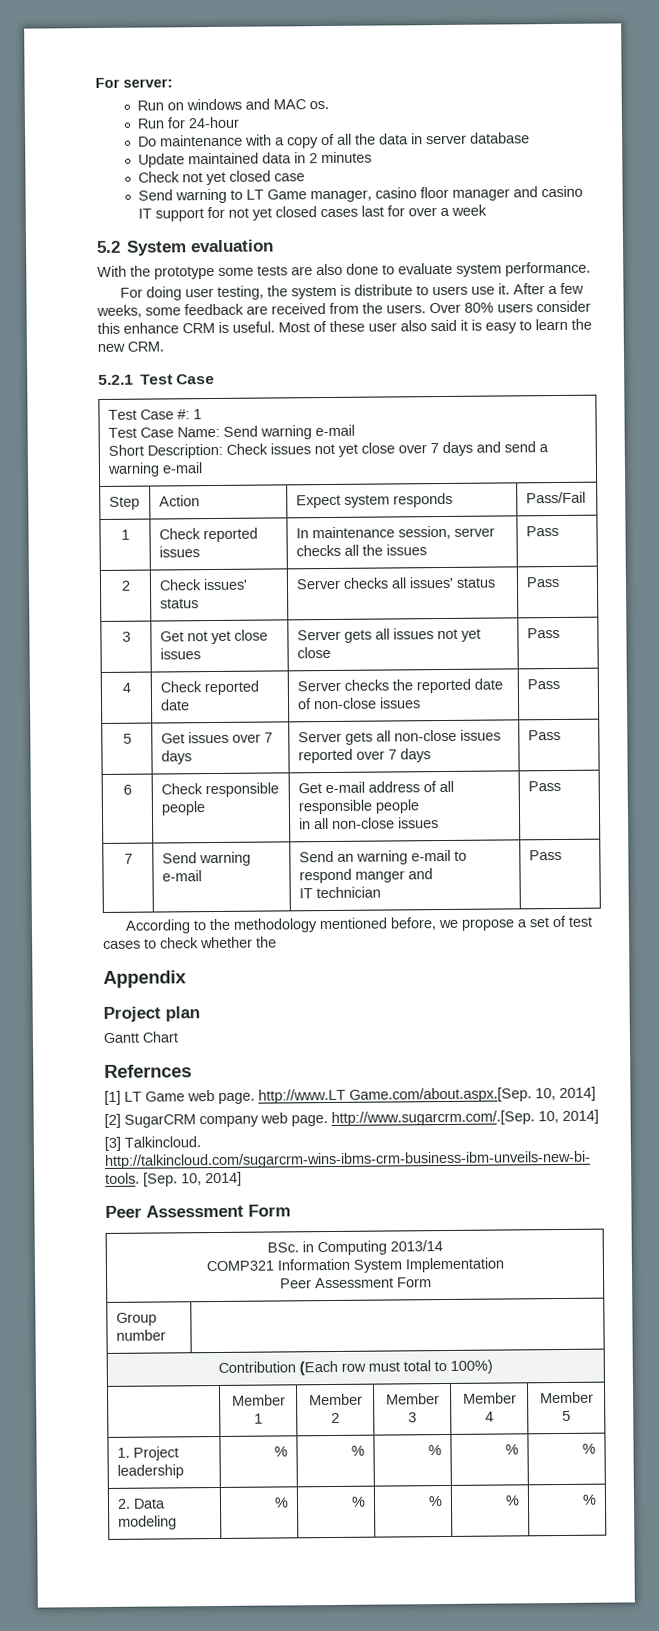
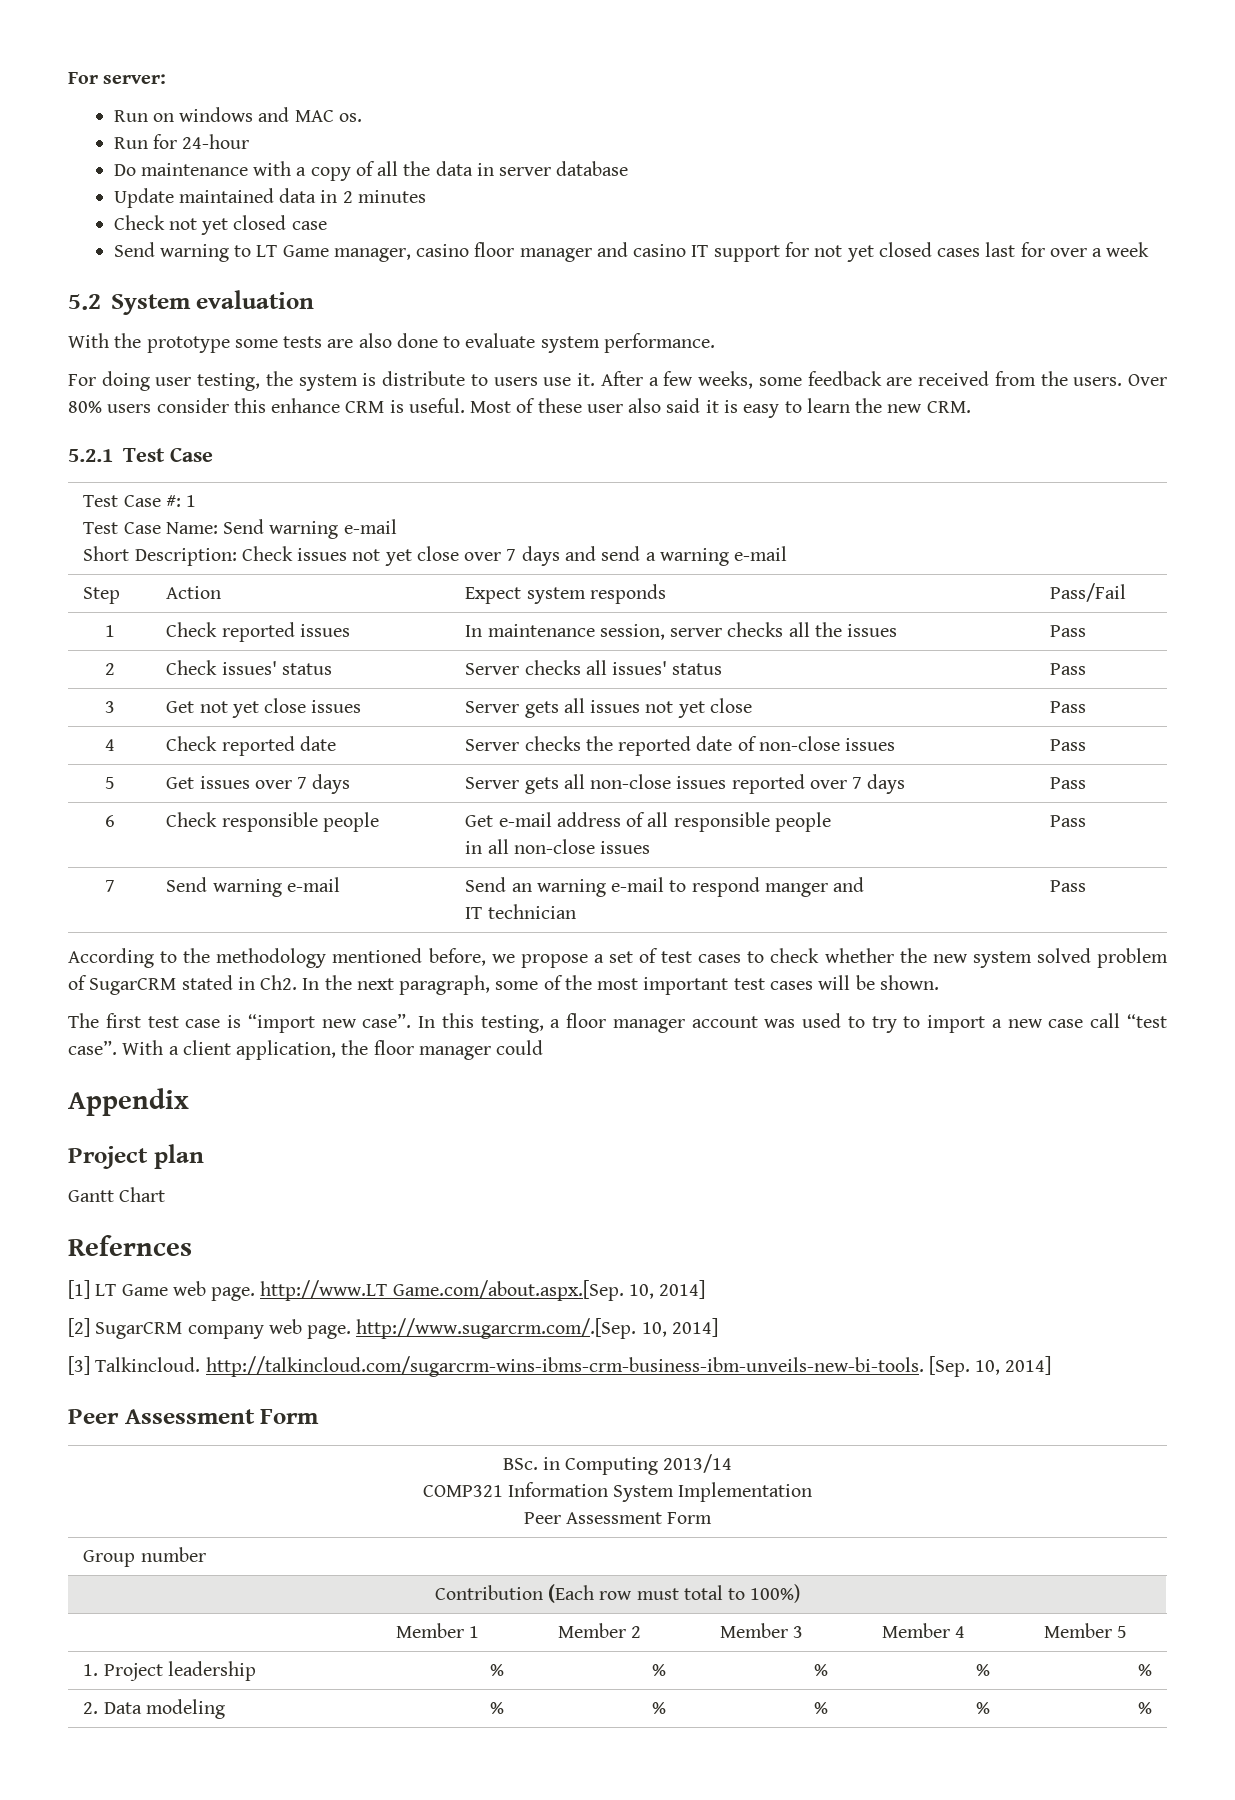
- According to the methodology mentioned before, we propose a set of test cases to check whether the
+ According to the methodology mentioned before, we propose a set of test cases to check whether the new system solved problem of SugarCRM stated in Ch2. In the next paragraph, some of the most important test cases will be shown.
+ The first test case is “import new case”. In this testing, a floor manager account was used to try to import a new case call “test case”. With a client application, the floor manager could

